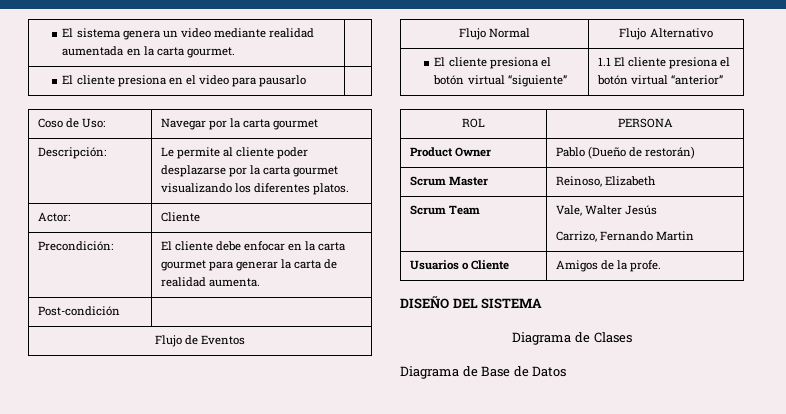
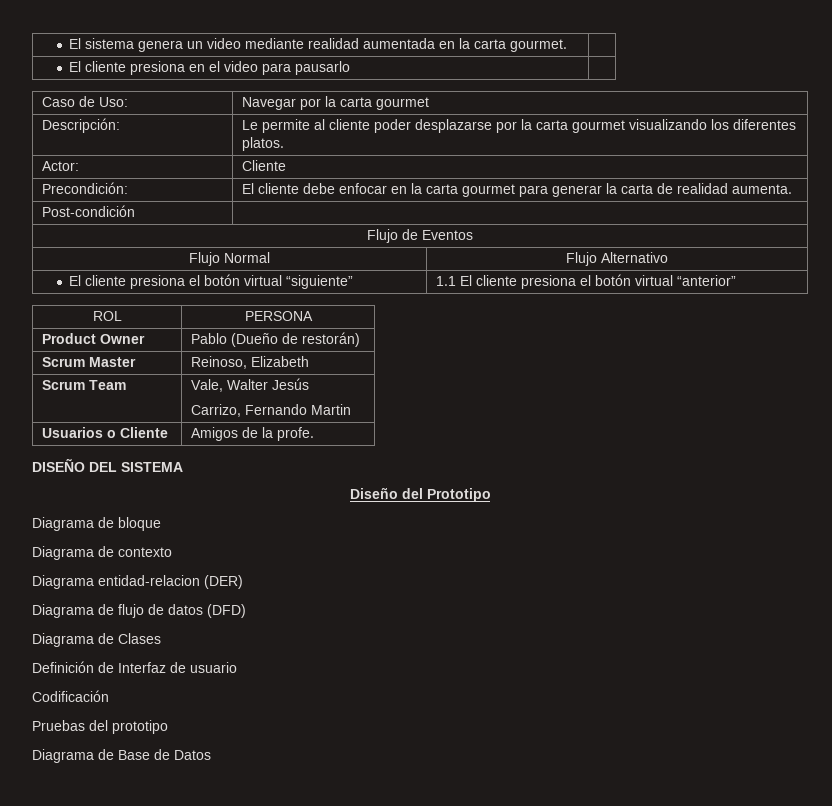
- Coso de Uso: | Navegar por la carta gourmet
+ Caso de Uso: | Navegar por la carta gourmet
+ Diseño del Prototipo
+ Diagrama de bloque
+ Diagrama de contexto
+ Diagrama entidad-relacion (DER)
+ Diagrama de flujo de datos (DFD)
  Diagrama de Clases
+ Definición de Interfaz de usuario
+ Codificación
+ Pruebas del prototipo

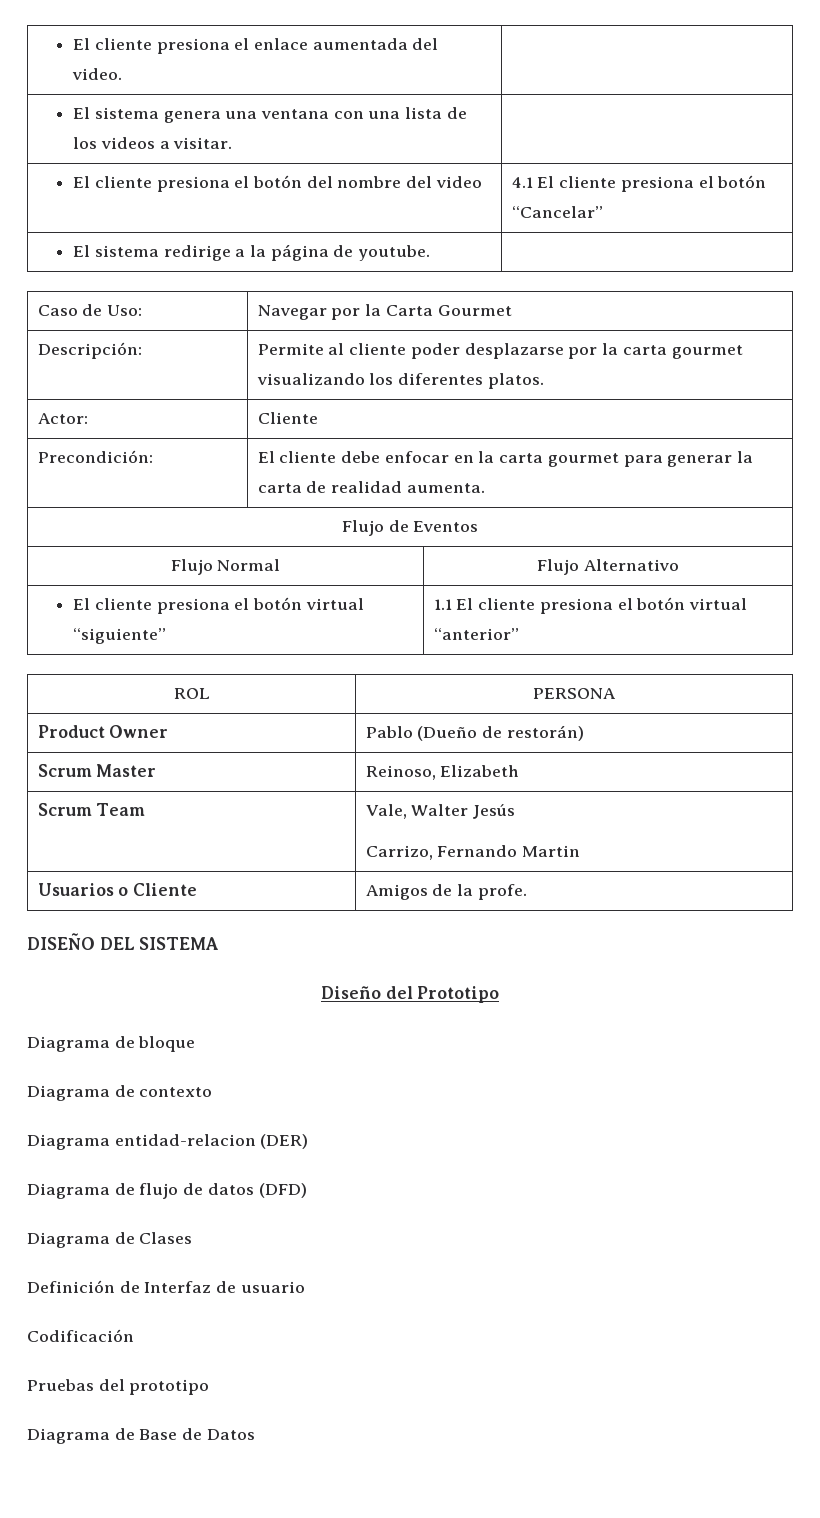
- El sistema genera un video mediante realidad aumentada en la carta gourmet. |
- El cliente presiona en el video para pausarlo |
+ El cliente presiona el enlace aumentada del video. |
+ El sistema genera una ventana con una lista de los videos a visitar. |
+ El cliente presiona el botón del nombre del video | 4.1 El cliente presiona el botón “Cancelar”
+ El sistema redirige a la página de youtube. |
- Caso de Uso: | Navegar por la carta gourmet
+ Caso de Uso: | Navegar por la Carta Gourmet
- Descripción: | Le permite al cliente poder desplazarse por la carta gourmet visualizando los diferentes platos.
+ Descripción: | Permite al cliente poder desplazarse por la carta gourmet visualizando los diferentes platos.
- Post-condición |

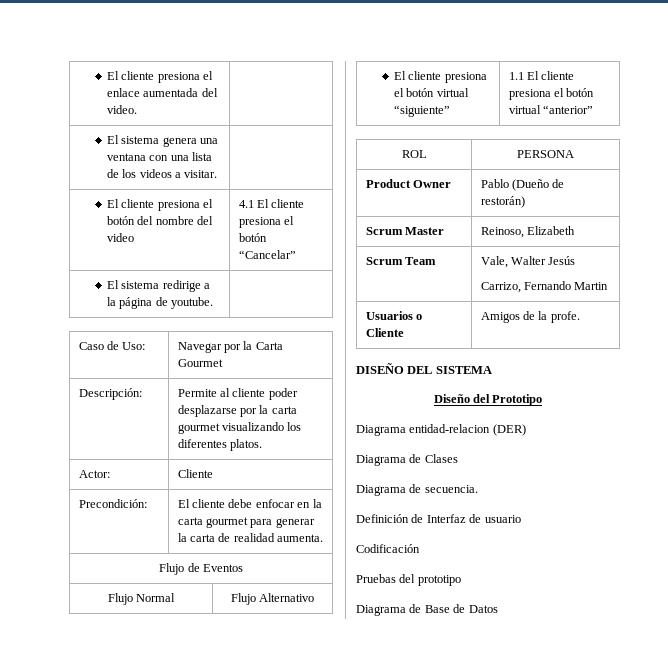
- Diagrama de bloque
- Diagrama de contexto
- Diagrama de flujo de datos (DFD)
  Diagrama de Clases
+ Diagrama de secuencia.

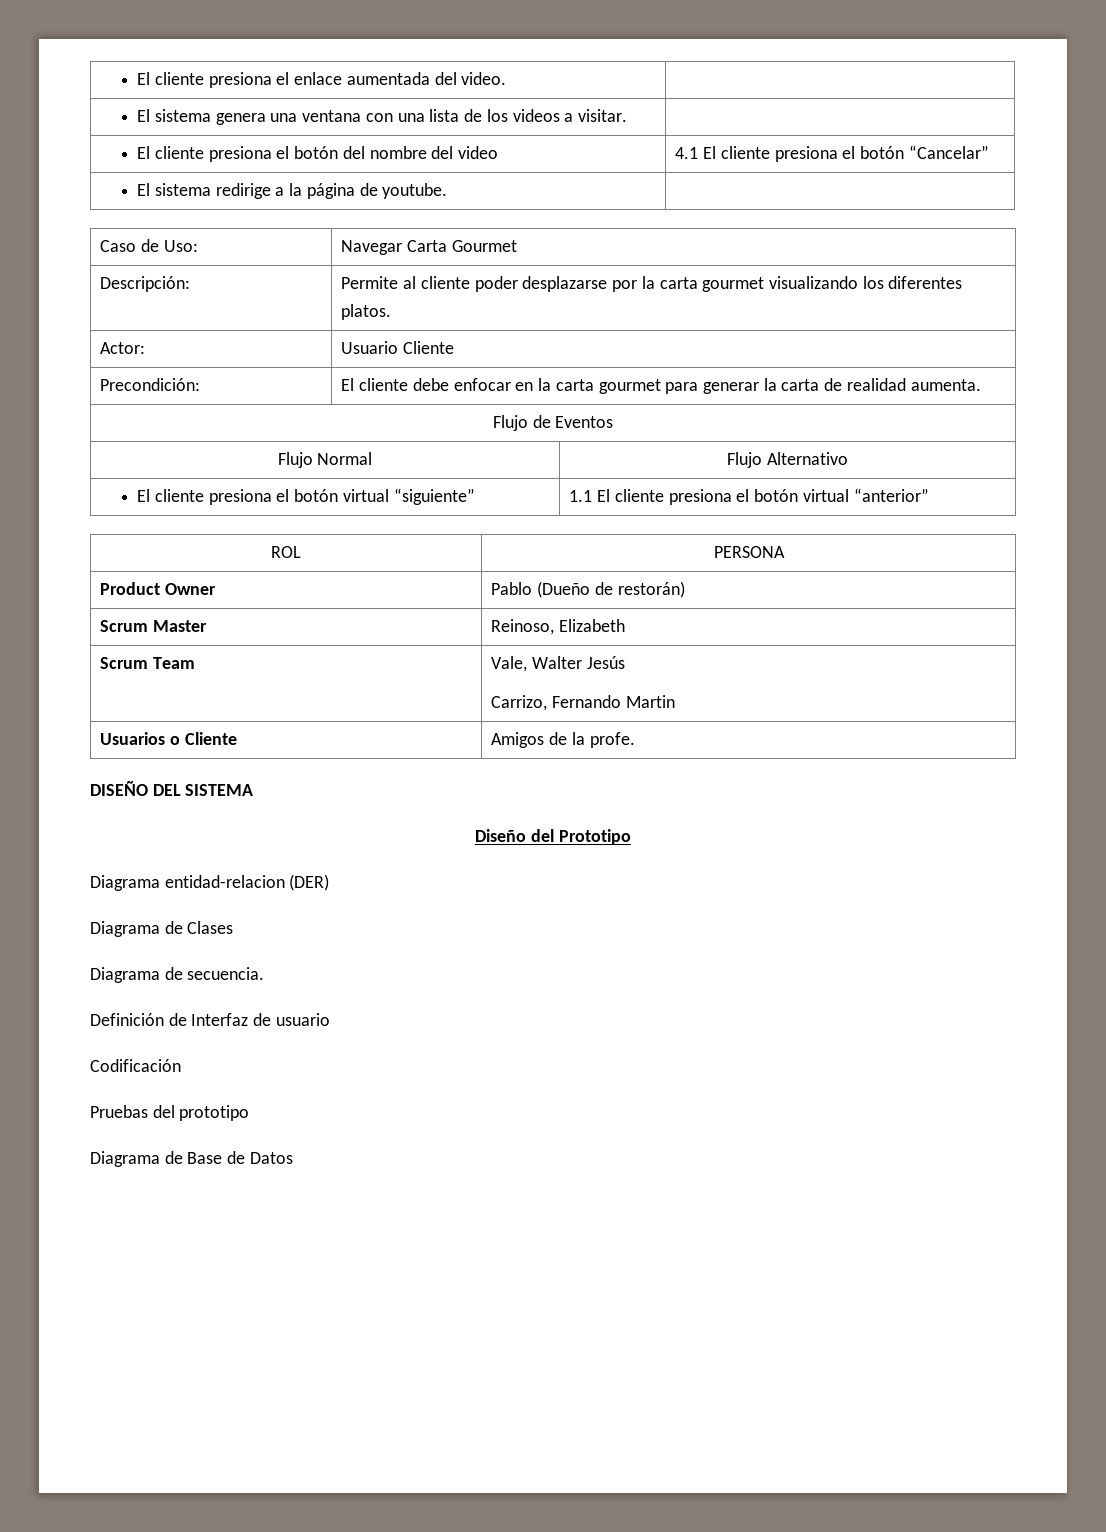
- Caso de Uso: | Navegar por la Carta Gourmet
+ Caso de Uso: | Navegar Carta Gourmet
- Actor: | Cliente
+ Actor: | Usuario Cliente

